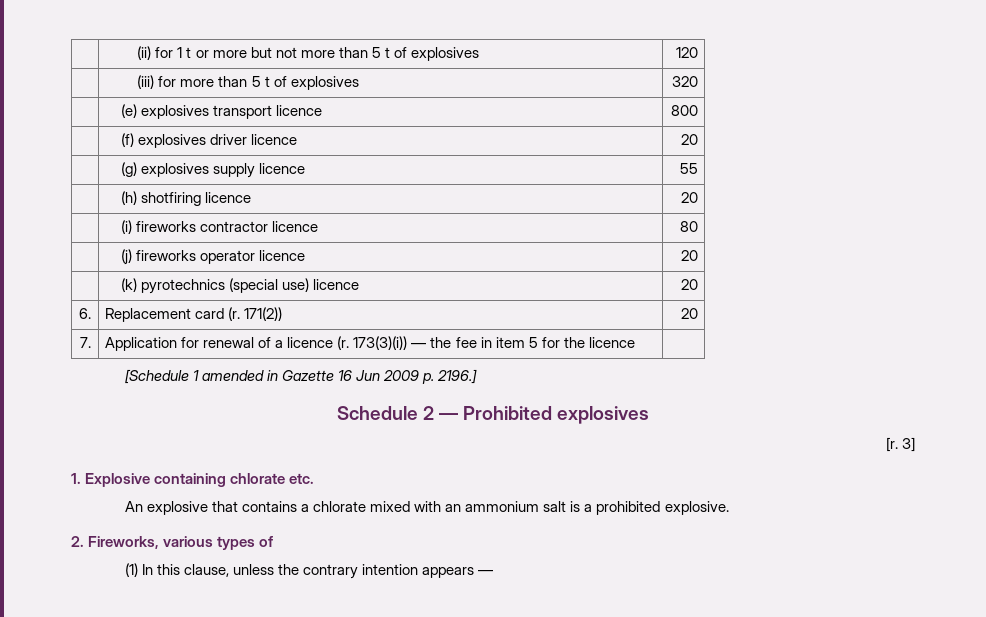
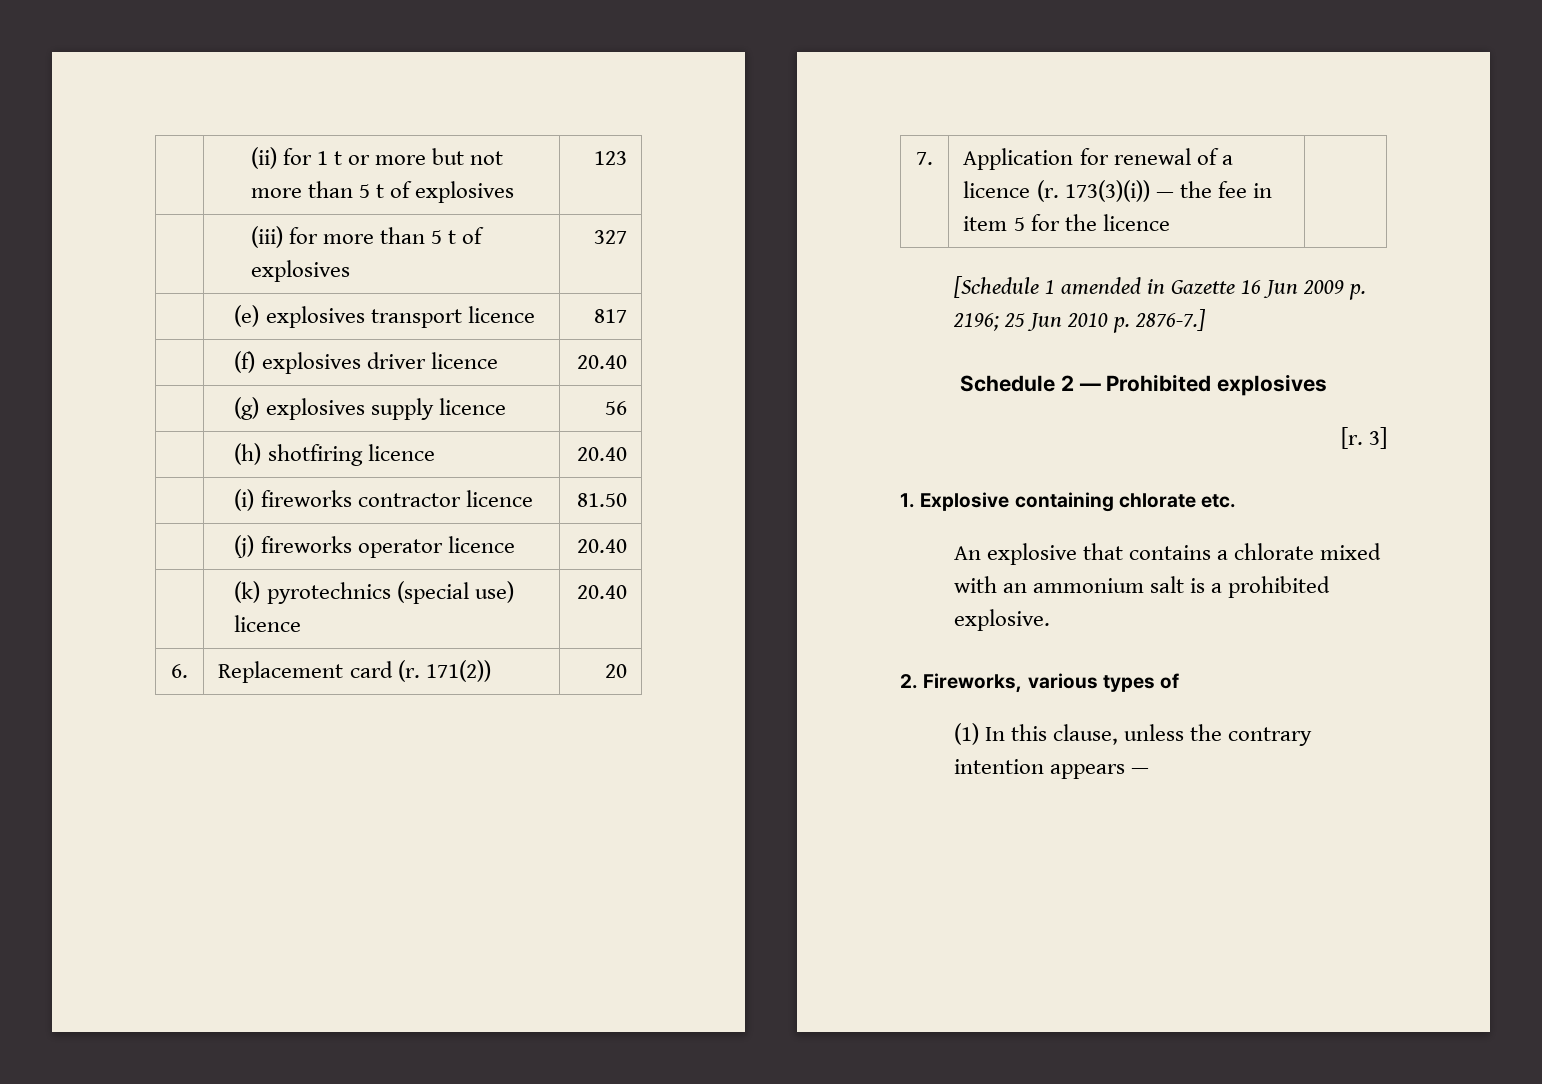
- | (ii) for 1 t or more but not more than 5 t of explosives | 120
+ | (ii) for 1 t or more but not more than 5 t of explosives | 123
- | (iii) for more than 5 t of explosives | 320
+ | (iii) for more than 5 t of explosives | 327
- | (e) explosives transport licence | 800
+ | (e) explosives transport licence | 817
- | (f) explosives driver licence | 20
+ | (f) explosives driver licence | 20.40
- | (g) explosives supply licence | 55
+ | (g) explosives supply licence | 56
- | (h) shotfiring licence | 20
+ | (h) shotfiring licence | 20.40
- | (i) fireworks contractor licence | 80
+ | (i) fireworks contractor licence | 81.50
- | (j) fireworks operator licence | 20
+ | (j) fireworks operator licence | 20.40
- | (k) pyrotechnics (special use) licence | 20
+ | (k) pyrotechnics (special use) licence | 20.40
- [Schedule 1 amended in Gazette 16 Jun 2009 p. 2196.]
+ [Schedule 1 amended in Gazette 16 Jun 2009 p. 2196; 25 Jun 2010 p. 2876-7.]

